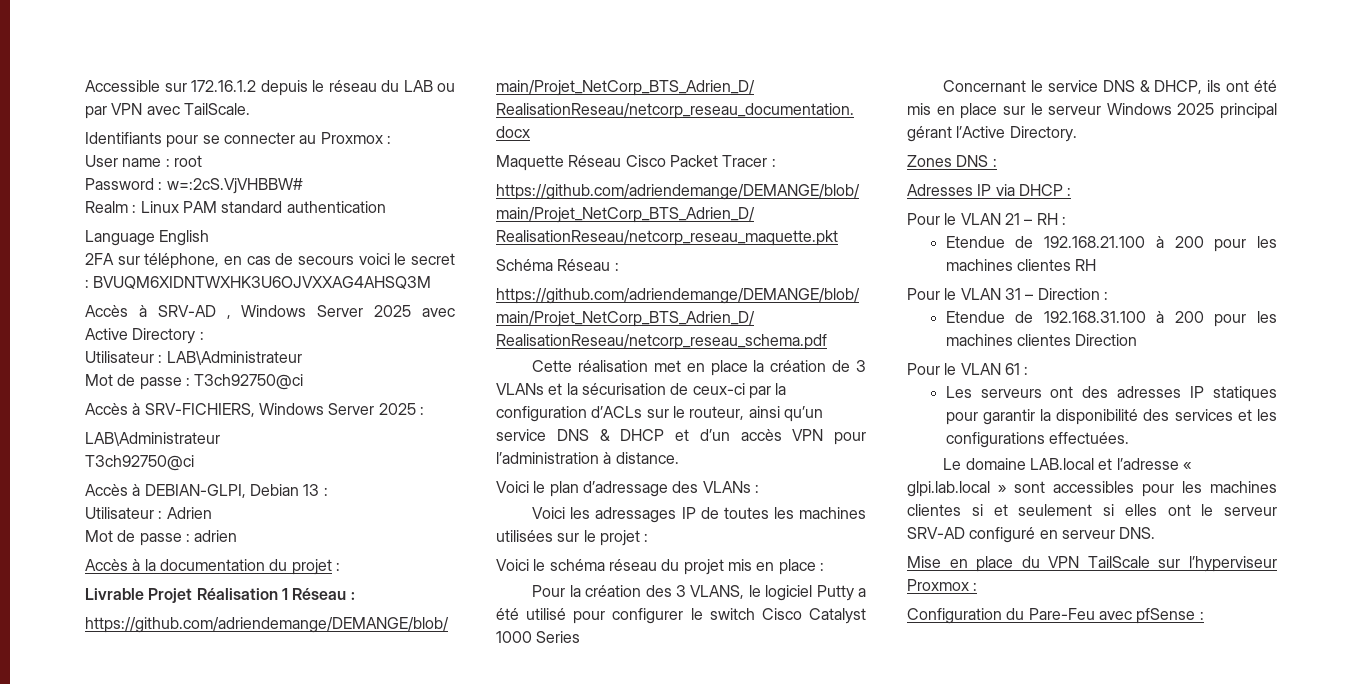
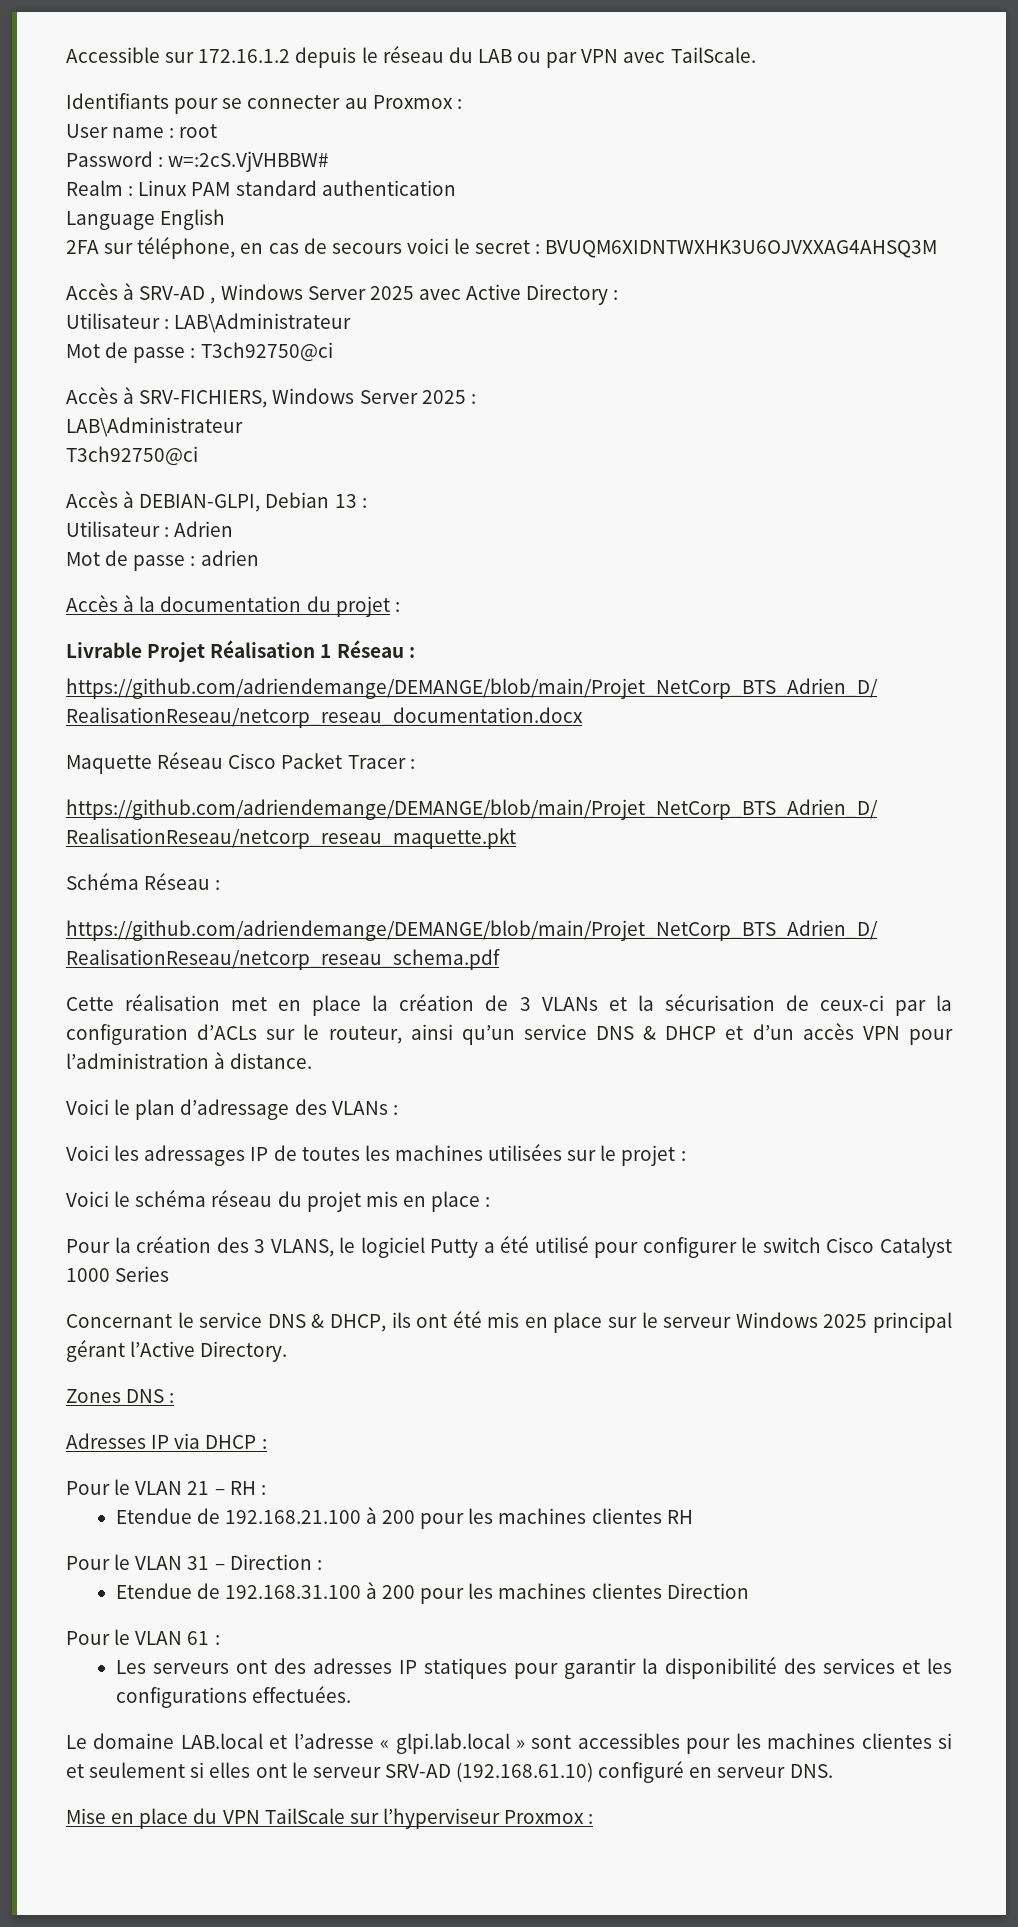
- Le domaine LAB.local et l’adresse « glpi.lab.local » sont accessibles pour les machines clientes si et seulement si elles ont le serveur SRV-AD configuré en serveur DNS.
+ Le domaine LAB.local et l’adresse « glpi.lab.local » sont accessibles pour les machines clientes si et seulement si elles ont le serveur SRV-AD (192.168.61.10) configuré en serveur DNS.
- Configuration du Pare-Feu avec pfSense :

